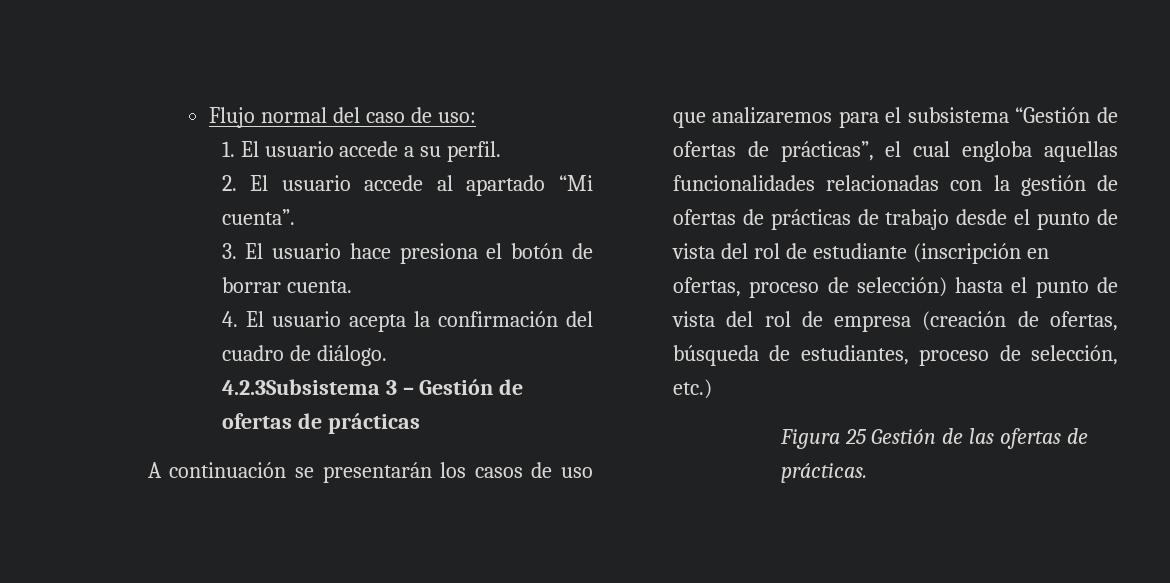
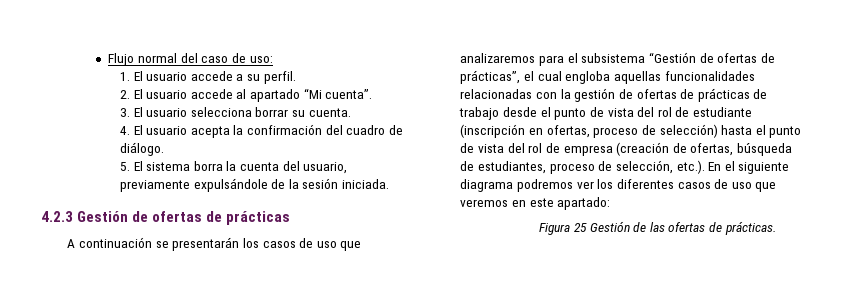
- 3. El usuario hace presiona el botón de borrar cuenta.
+ 3. El usuario selecciona borrar su cuenta.
- 4.2.3Subsistema 3 – Gestión de ofertas de prácticas
+ 5. El sistema borra la cuenta del usuario, previamente expulsándole de la sesión iniciada.
+ 4.2.3 Gestión de ofertas de prácticas
- A continuación se presentarán los casos de uso que analizaremos para el subsistema “Gestión de ofertas de prácticas”, el cual engloba aquellas funcionalidades relacionadas con la gestión de ofertas de prácticas de trabajo desde el punto de vista del rol de estudiante (inscripción en ofertas, proceso de selección) hasta el punto de vista del rol de empresa (creación de ofertas, búsqueda de estudiantes, proceso de selección, etc.)
+ A continuación se presentarán los casos de uso que analizaremos para el subsistema “Gestión de ofertas de prácticas”, el cual engloba aquellas funcionalidades relacionadas con la gestión de ofertas de prácticas de trabajo desde el punto de vista del rol de estudiante (inscripción en ofertas, proceso de selección) hasta el punto de vista del rol de empresa (creación de ofertas, búsqueda de estudiantes, proceso de selección, etc.). En el siguiente diagrama podremos ver los diferentes casos de uso que veremos en este apartado:

